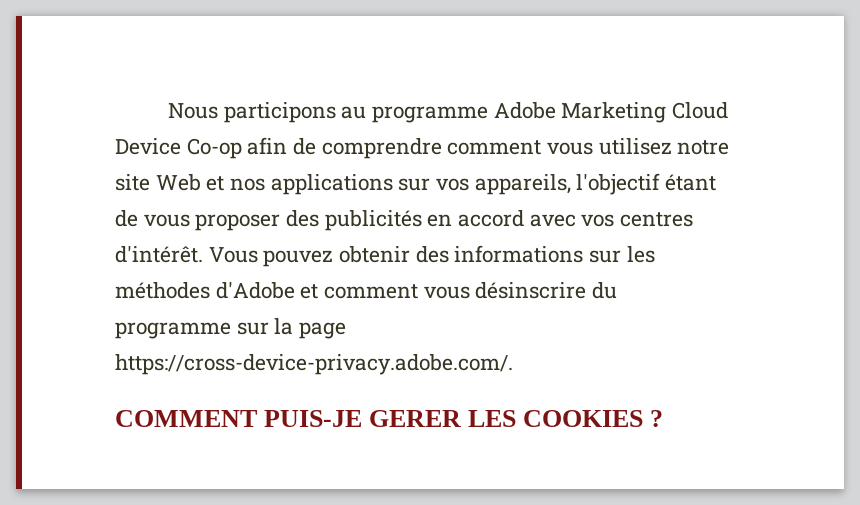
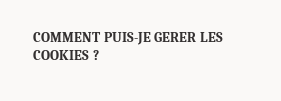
- Nous participons au programme Adobe Marketing Cloud Device Co-op afin de comprendre comment vous utilisez notre site Web et nos applications sur vos appareils, l'objectif étant de vous proposer des publicités en accord avec vos centres d'intérêt. Vous pouvez obtenir des informations sur les méthodes d'Adobe et comment vous désinscrire du programme sur la page https://cross-device-privacy.adobe.com/.

